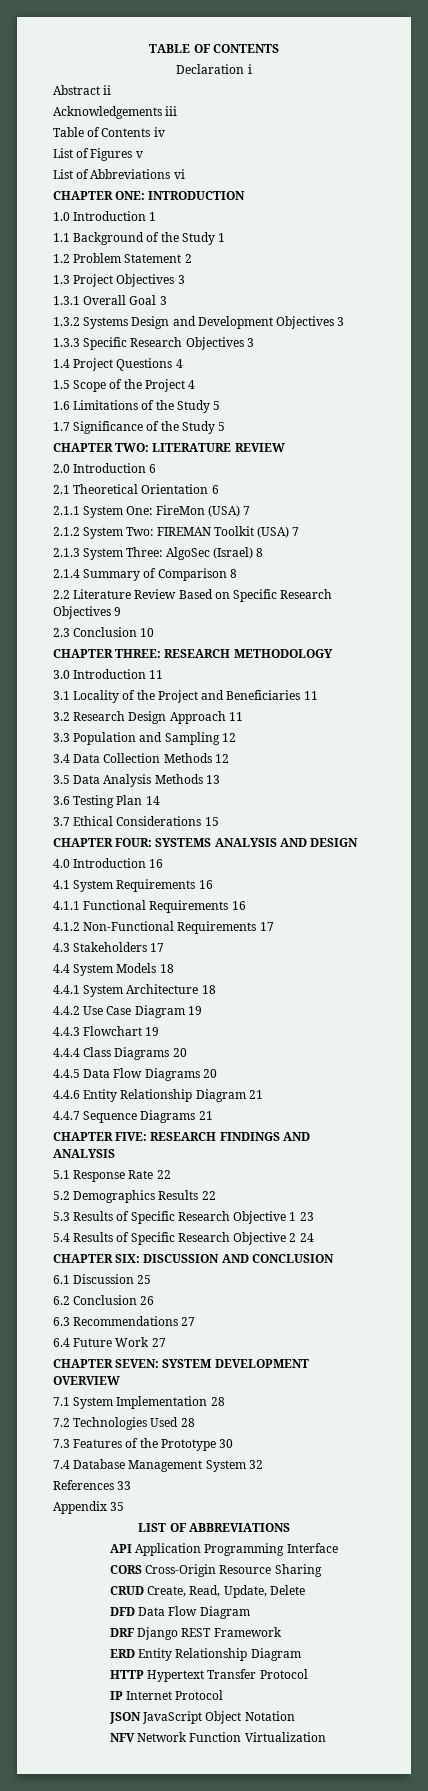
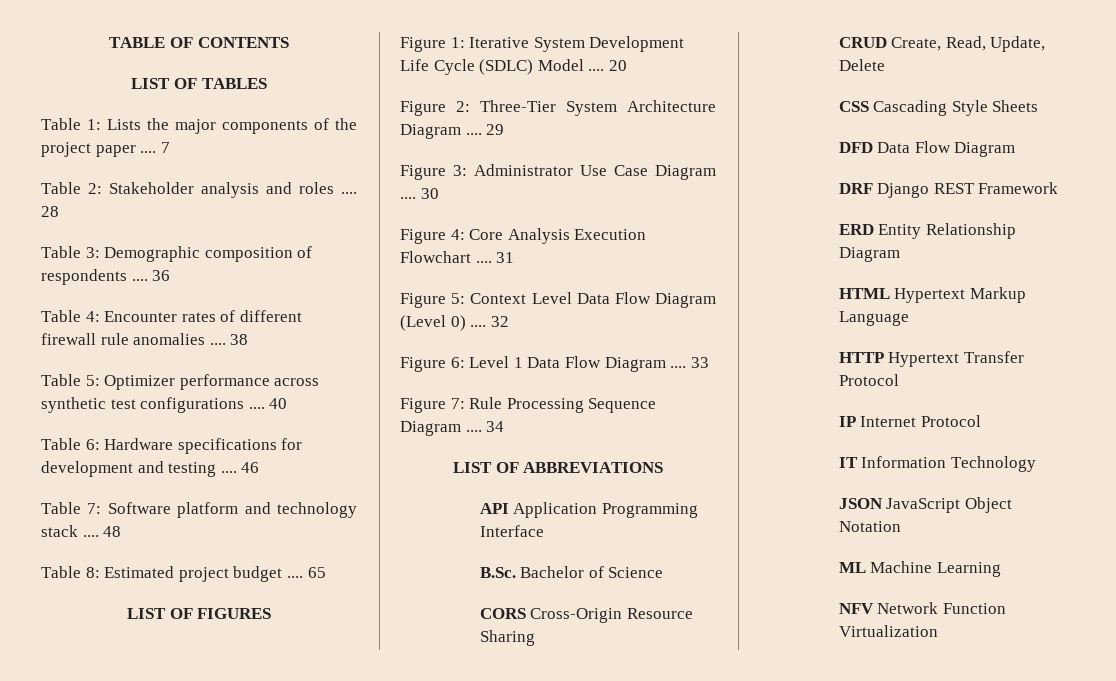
- Declaration i
- Abstract ii
- Acknowledgements iii
- Table of Contents iv
- List of Figures v
- List of Abbreviations vi
- CHAPTER ONE: INTRODUCTION
- 1.0 Introduction 1
- 1.1 Background of the Study 1
- 1.2 Problem Statement 2
- 1.3 Project Objectives 3
- 1.3.1 Overall Goal 3
- 1.3.2 Systems Design and Development Objectives 3
- 1.3.3 Specific Research Objectives 3
- 1.4 Project Questions 4
- 1.5 Scope of the Project 4
- 1.6 Limitations of the Study 5
- 1.7 Significance of the Study 5
- CHAPTER TWO: LITERATURE REVIEW
- 2.0 Introduction 6
- 2.1 Theoretical Orientation 6
- 2.1.1 System One: FireMon (USA) 7
- 2.1.2 System Two: FIREMAN Toolkit (USA) 7
- 2.1.3 System Three: AlgoSec (Israel) 8
- 2.1.4 Summary of Comparison 8
- 2.2 Literature Review Based on Specific Research Objectives 9
- 2.3 Conclusion 10
- CHAPTER THREE: RESEARCH METHODOLOGY
- 3.0 Introduction 11
- 3.1 Locality of the Project and Beneficiaries 11
- 3.2 Research Design Approach 11
- 3.3 Population and Sampling 12
- 3.4 Data Collection Methods 12
- 3.5 Data Analysis Methods 13
- 3.6 Testing Plan 14
- 3.7 Ethical Considerations 15
- CHAPTER FOUR: SYSTEMS ANALYSIS AND DESIGN
- 4.0 Introduction 16
- 4.1 System Requirements 16
- 4.1.1 Functional Requirements 16
- 4.1.2 Non-Functional Requirements 17
- 4.3 Stakeholders 17
- 4.4 System Models 18
- 4.4.1 System Architecture 18
- 4.4.2 Use Case Diagram 19
- 4.4.3 Flowchart 19
- 4.4.4 Class Diagrams 20
- 4.4.5 Data Flow Diagrams 20
- 4.4.6 Entity Relationship Diagram 21
- 4.4.7 Sequence Diagrams 21
- CHAPTER FIVE: RESEARCH FINDINGS AND ANALYSIS
- 5.1 Response Rate 22
- 5.2 Demographics Results 22
- 5.3 Results of Specific Research Objective 1 23
- 5.4 Results of Specific Research Objective 2 24
- CHAPTER SIX: DISCUSSION AND CONCLUSION
- 6.1 Discussion 25
- 6.2 Conclusion 26
- 6.3 Recommendations 27
- 6.4 Future Work 27
- CHAPTER SEVEN: SYSTEM DEVELOPMENT OVERVIEW
- 7.1 System Implementation 28
- 7.2 Technologies Used 28
- 7.3 Features of the Prototype 30
- 7.4 Database Management System 32
- References 33
- Appendix 35
+ LIST OF TABLES
+ Table 1: Lists the major components of the project paper .... 7
+ Table 2: Stakeholder analysis and roles .... 28
+ Table 3: Demographic composition of respondents .... 36
+ Table 4: Encounter rates of different firewall rule anomalies .... 38
+ Table 5: Optimizer performance across synthetic test configurations .... 40
+ Table 6: Hardware specifications for development and testing .... 46
+ Table 7: Software platform and technology stack .... 48
+ Table 8: Estimated project budget .... 65
+ LIST OF FIGURES
+ Figure 1: Iterative System Development Life Cycle (SDLC) Model .... 20
+ Figure 2: Three-Tier System Architecture Diagram .... 29
+ Figure 3: Administrator Use Case Diagram .... 30
+ Figure 4: Core Analysis Execution Flowchart .... 31
+ Figure 5: Context Level Data Flow Diagram (Level 0) .... 32
+ Figure 6: Level 1 Data Flow Diagram .... 33
+ Figure 7: Rule Processing Sequence Diagram .... 34
+ B.Sc. Bachelor of Science
+ CSS Cascading Style Sheets
+ HTML Hypertext Markup Language
+ IT Information Technology
+ ML Machine Learning

